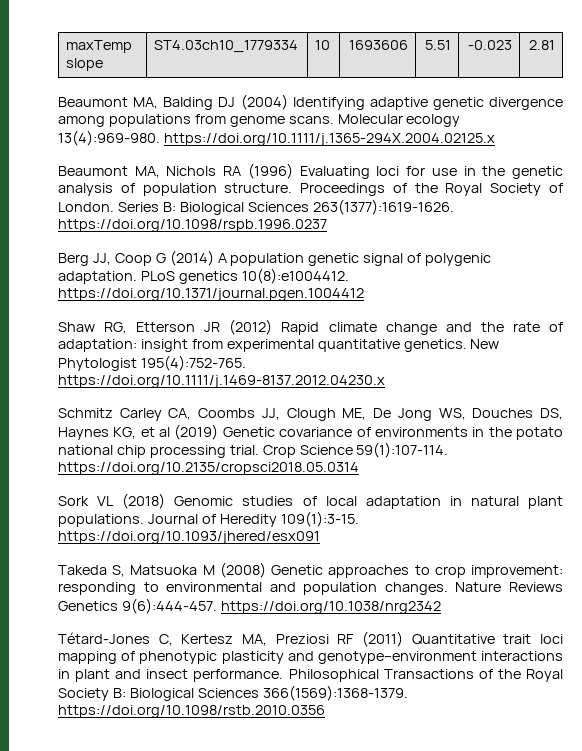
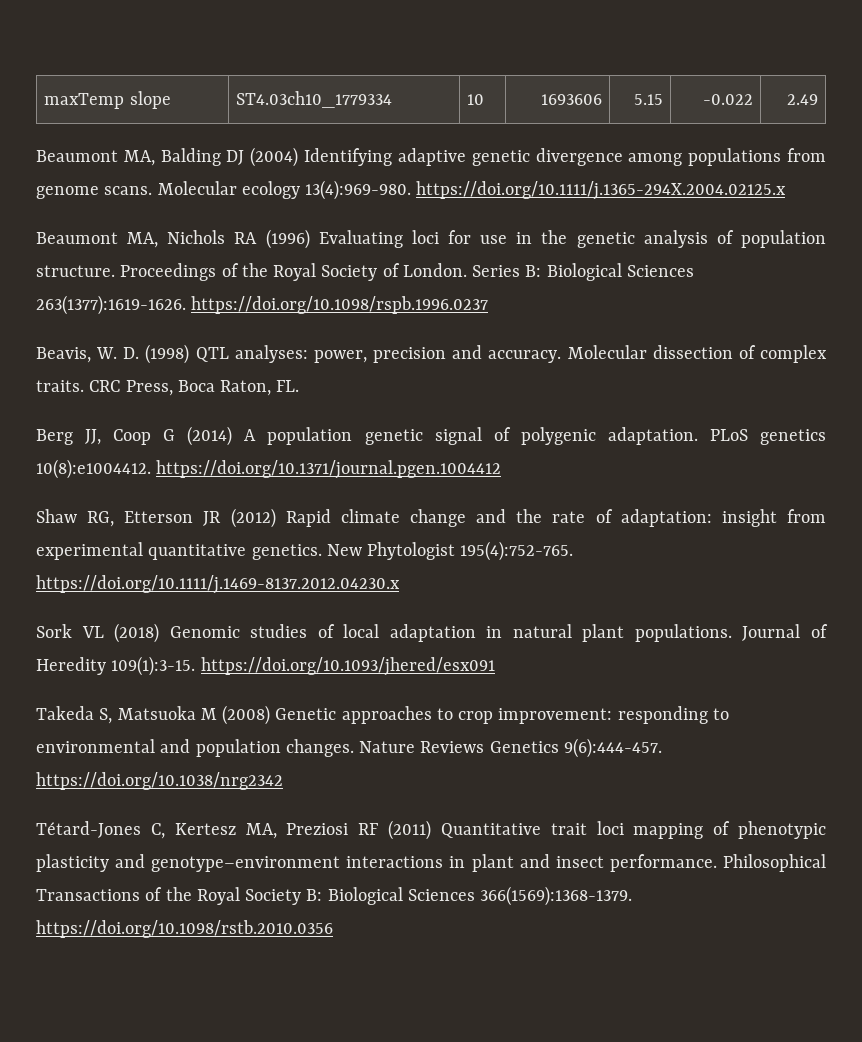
- maxTemp slope | ST4.03ch10_1779334 | 10 | 1693606 | 5.51 | -0.023 | 2.81
+ maxTemp slope | ST4.03ch10_1779334 | 10 | 1693606 | 5.15 | -0.022 | 2.49
+ Beavis, W. D. (1998) QTL analyses: power, precision and accuracy. Molecular dissection of complex traits. CRC Press, Boca Raton, FL.
- Schmitz Carley CA, Coombs JJ, Clough ME, De Jong WS, Douches DS, Haynes KG, et al (2019) Genetic covariance of environments in the potato national chip processing trial. Crop Science 59(1):107-114. https://doi.org/10.2135/cropsci2018.05.0314

